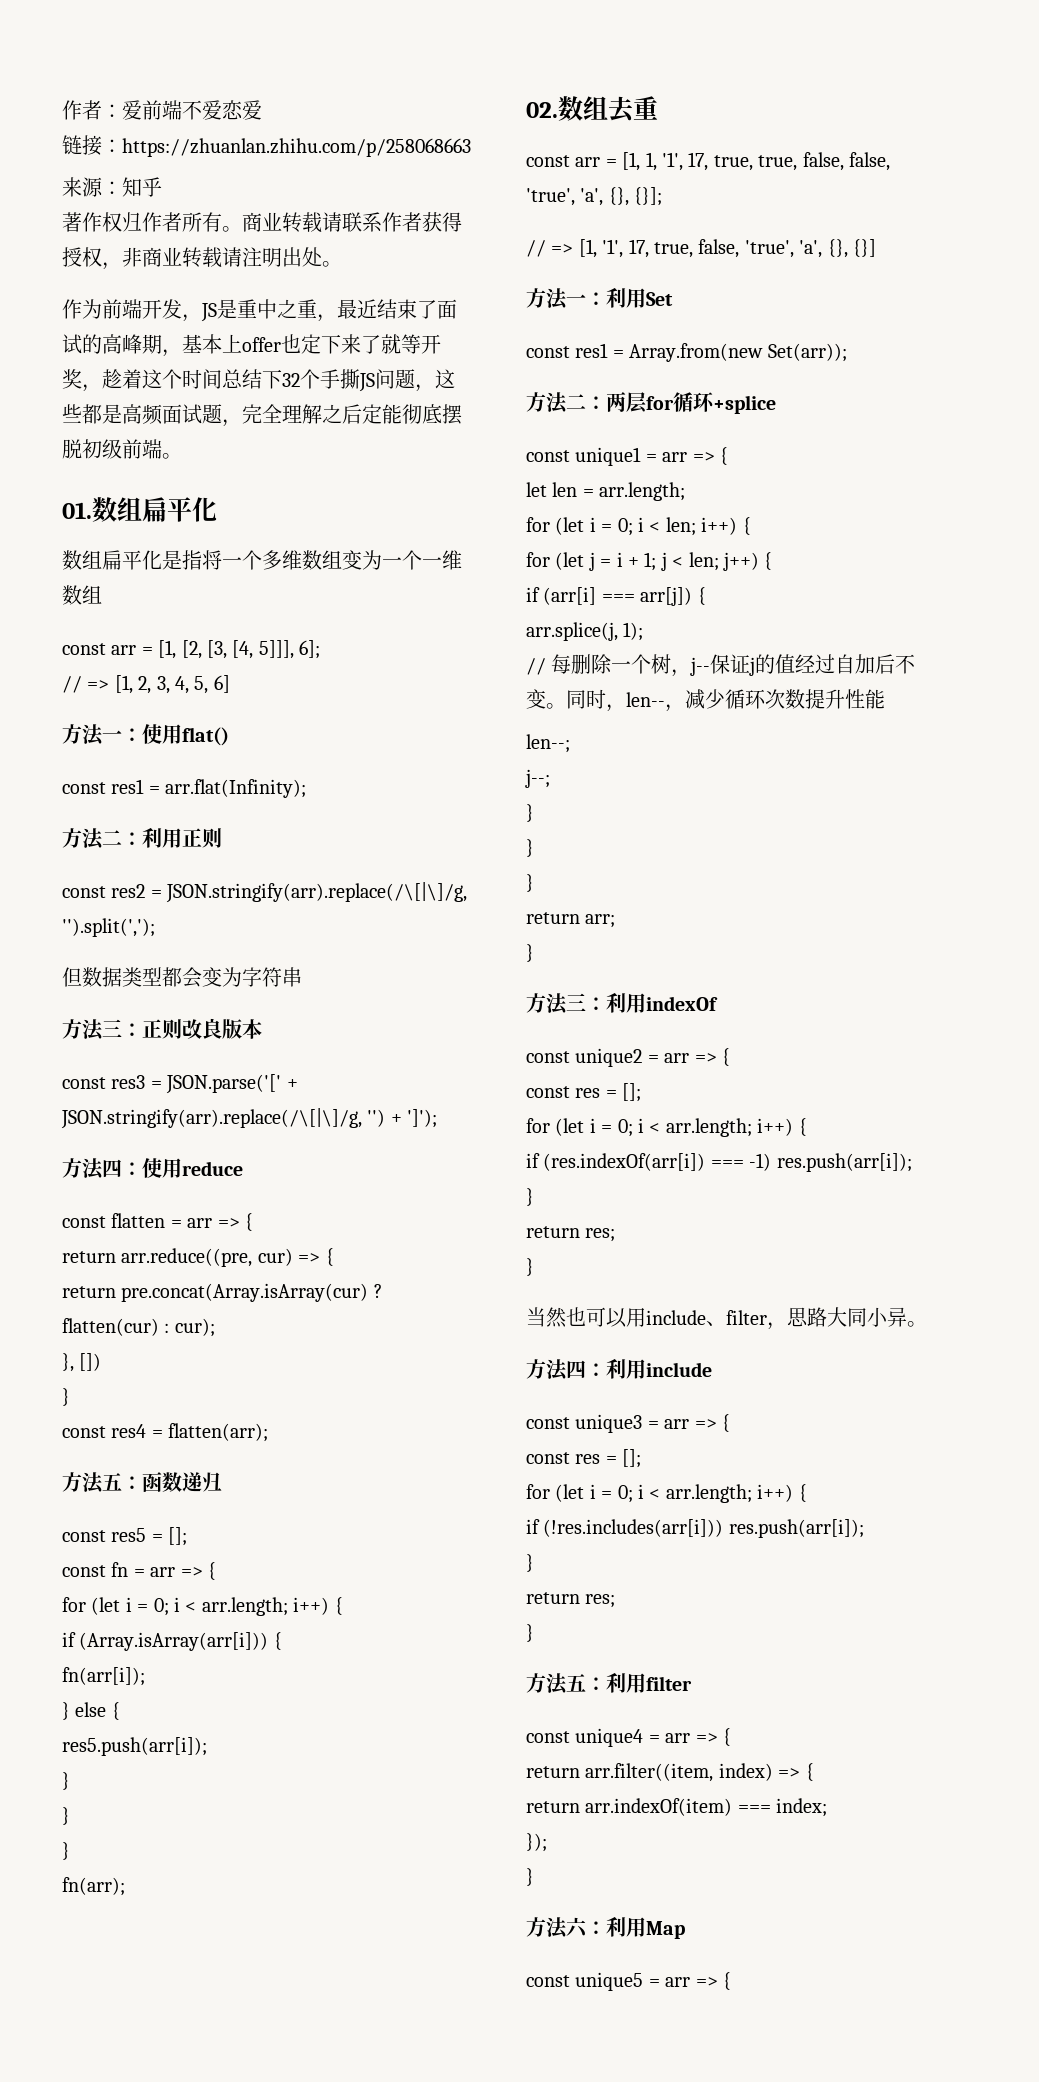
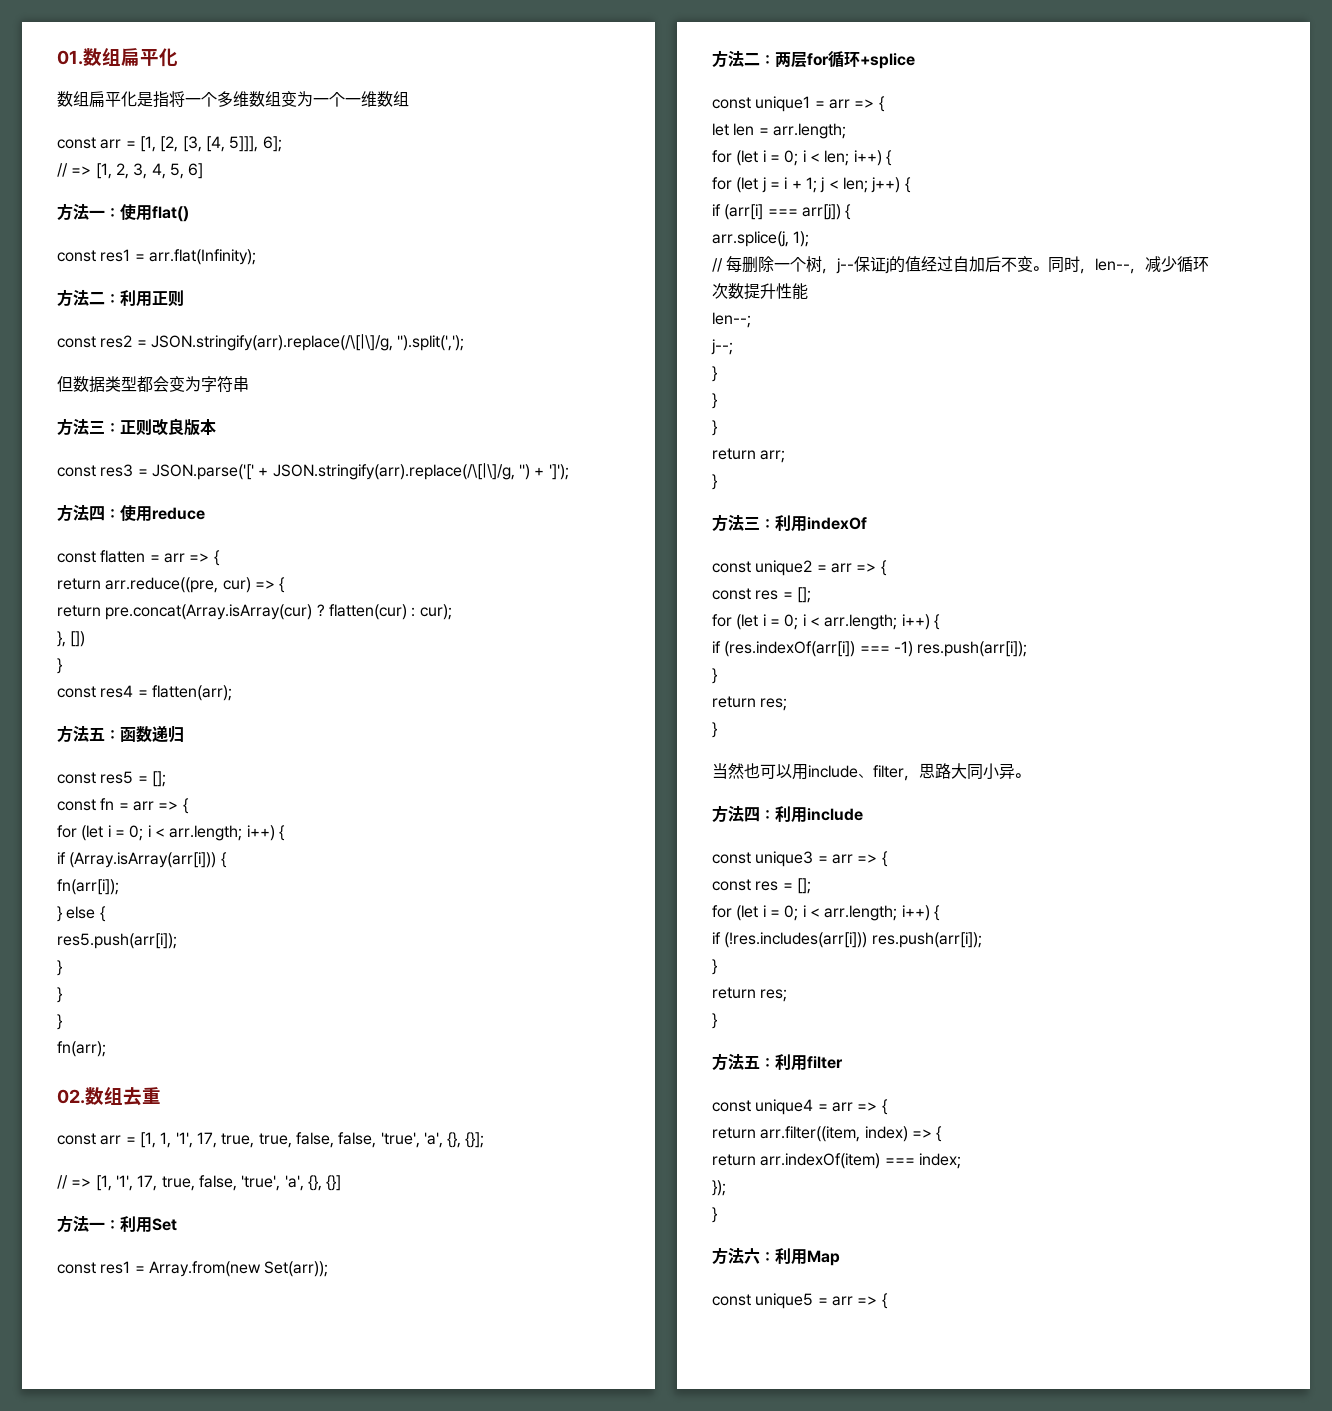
- 作者：爱前端不爱恋爱
- 链接：https://zhuanlan.zhihu.com/p/258068663
- 来源：知乎
- 著作权归作者所有。商业转载请联系作者获得授权，非商业转载请注明出处。
- 作为前端开发，JS是重中之重，最近结束了面试的高峰期，基本上offer也定下来了就等开奖，趁着这个时间总结下32个手撕JS问题，这些都是高频面试题，完全理解之后定能彻底摆脱初级前端。

